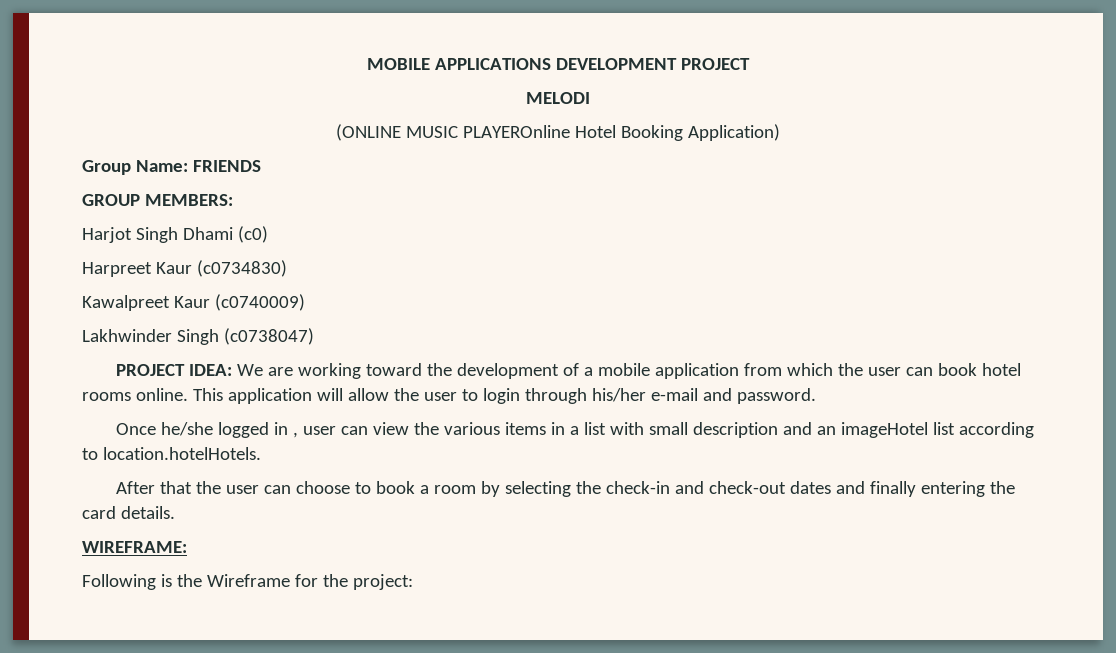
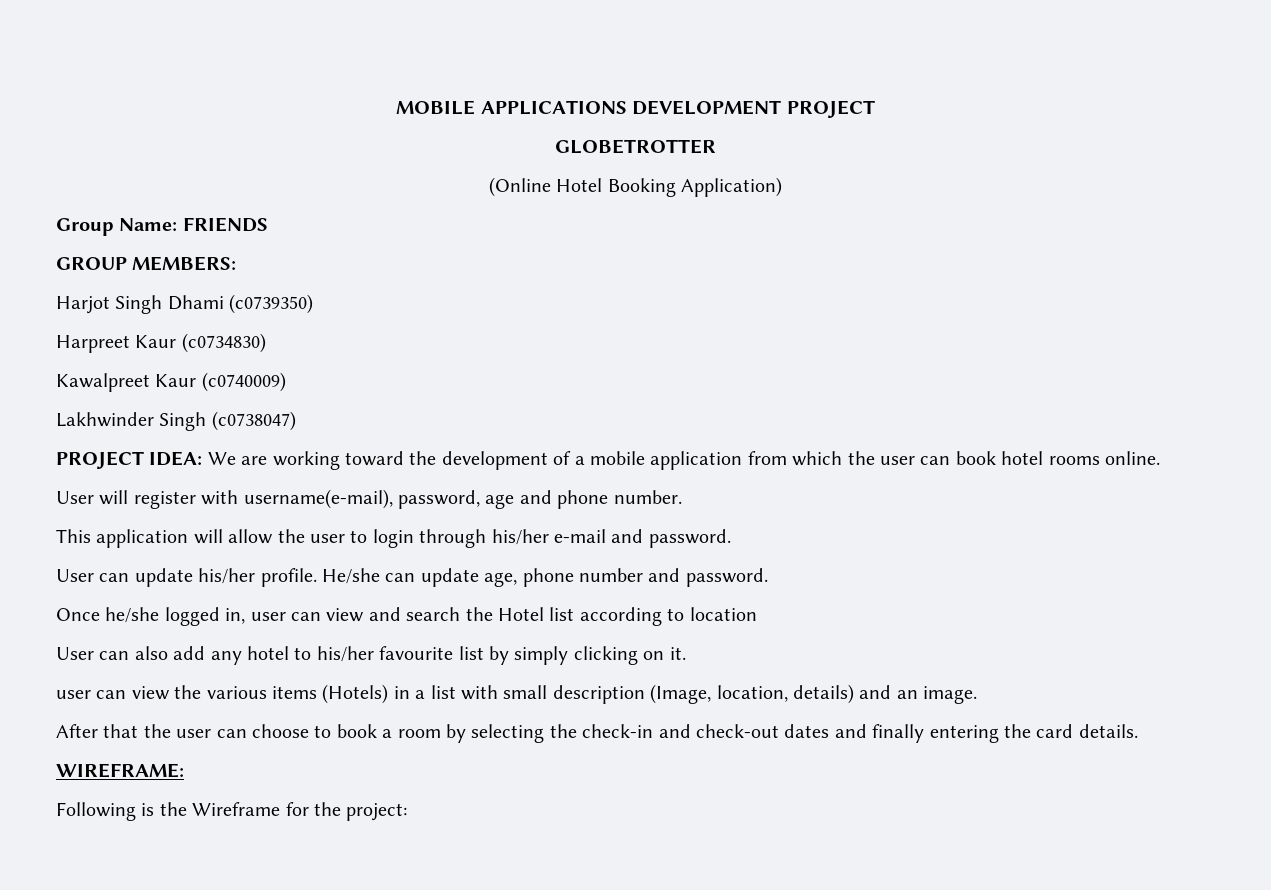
- MELODI
- (ONLINE MUSIC PLAYEROnline Hotel Booking Application)
+ GLOBETROTTER
+ (Online Hotel Booking Application)
- Harjot Singh Dhami (c0)
+ Harjot Singh Dhami (c0739350)
- PROJECT IDEA: We are working toward the development of a mobile application from which the user can book hotel rooms online. This application will allow the user to login through his/her e-mail and password.
+ PROJECT IDEA: We are working toward the development of a mobile application from which the user can book hotel rooms online.
+ User will register with username(e-mail), password, age and phone number.
+ This application will allow the user to login through his/her e-mail and password.
- Once he/she logged in , user can view the various items in a list with small description and an imageHotel list according to location.hotelHotels.
+ User can update his/her profile. He/she can update age, phone number and password.
+ Once he/she logged in, user can view and search the Hotel list according to location
+ User can also add any hotel to his/her favourite list by simply clicking on it.
+ user can view the various items (Hotels) in a list with small description (Image, location, details) and an image.

